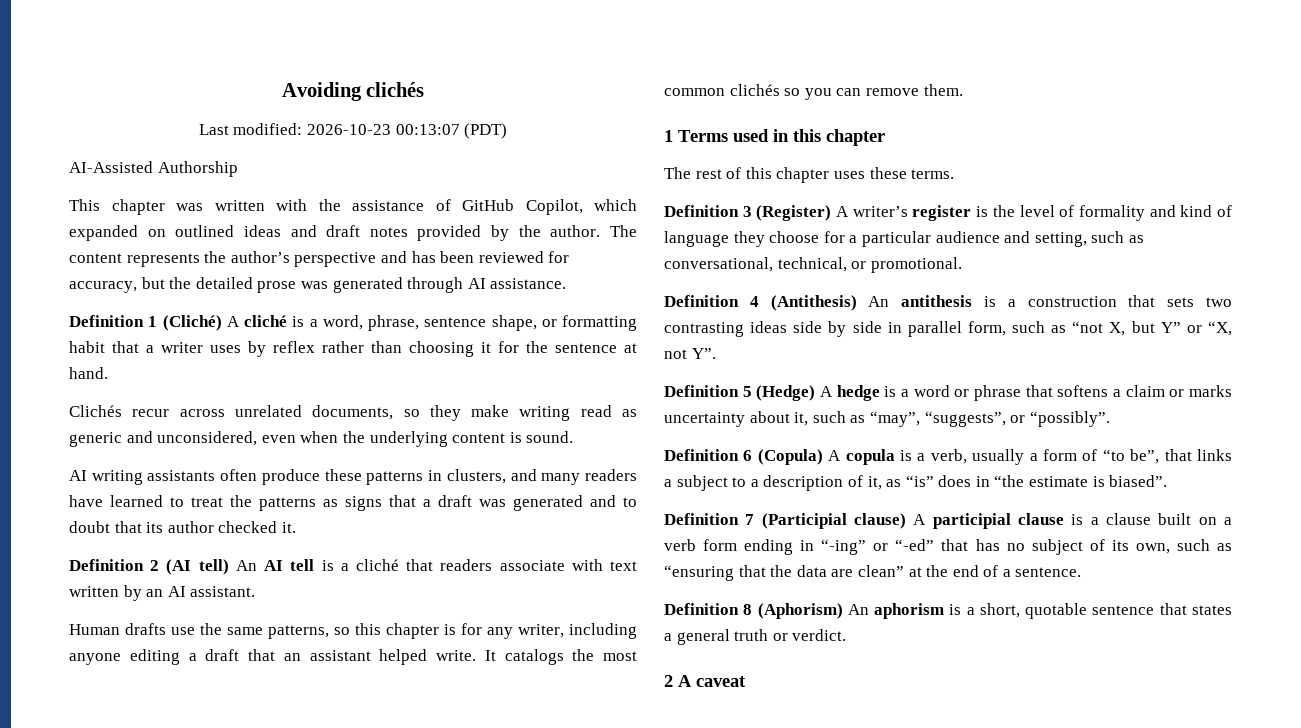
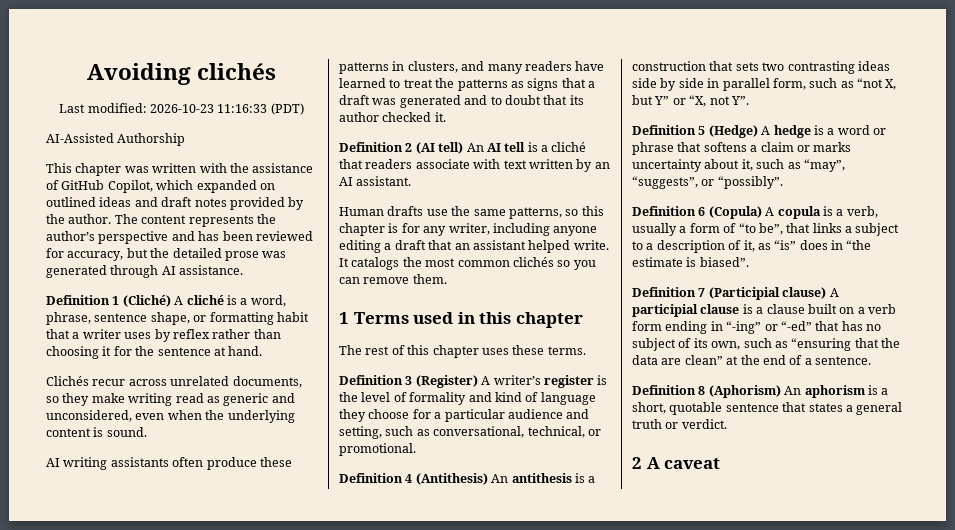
- Last modified: 2026-10-23 00:13:07 (PDT)
+ Last modified: 2026-10-23 11:16:33 (PDT)

